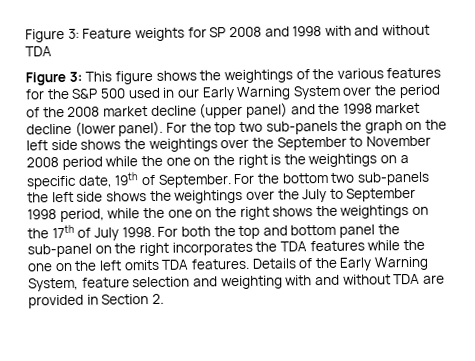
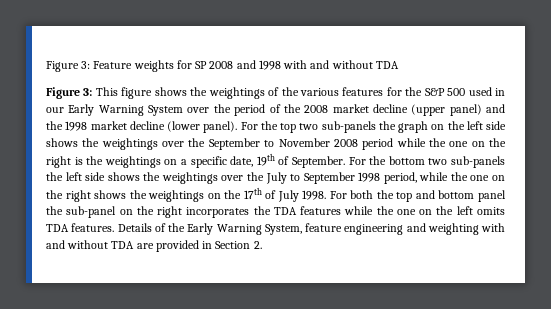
- Details of the Early Warning System, feature selection and weighting with and without TDA are provided in Section 2.
+ Details of the Early Warning System, feature engineering and weighting with and without TDA are provided in Section 2.

